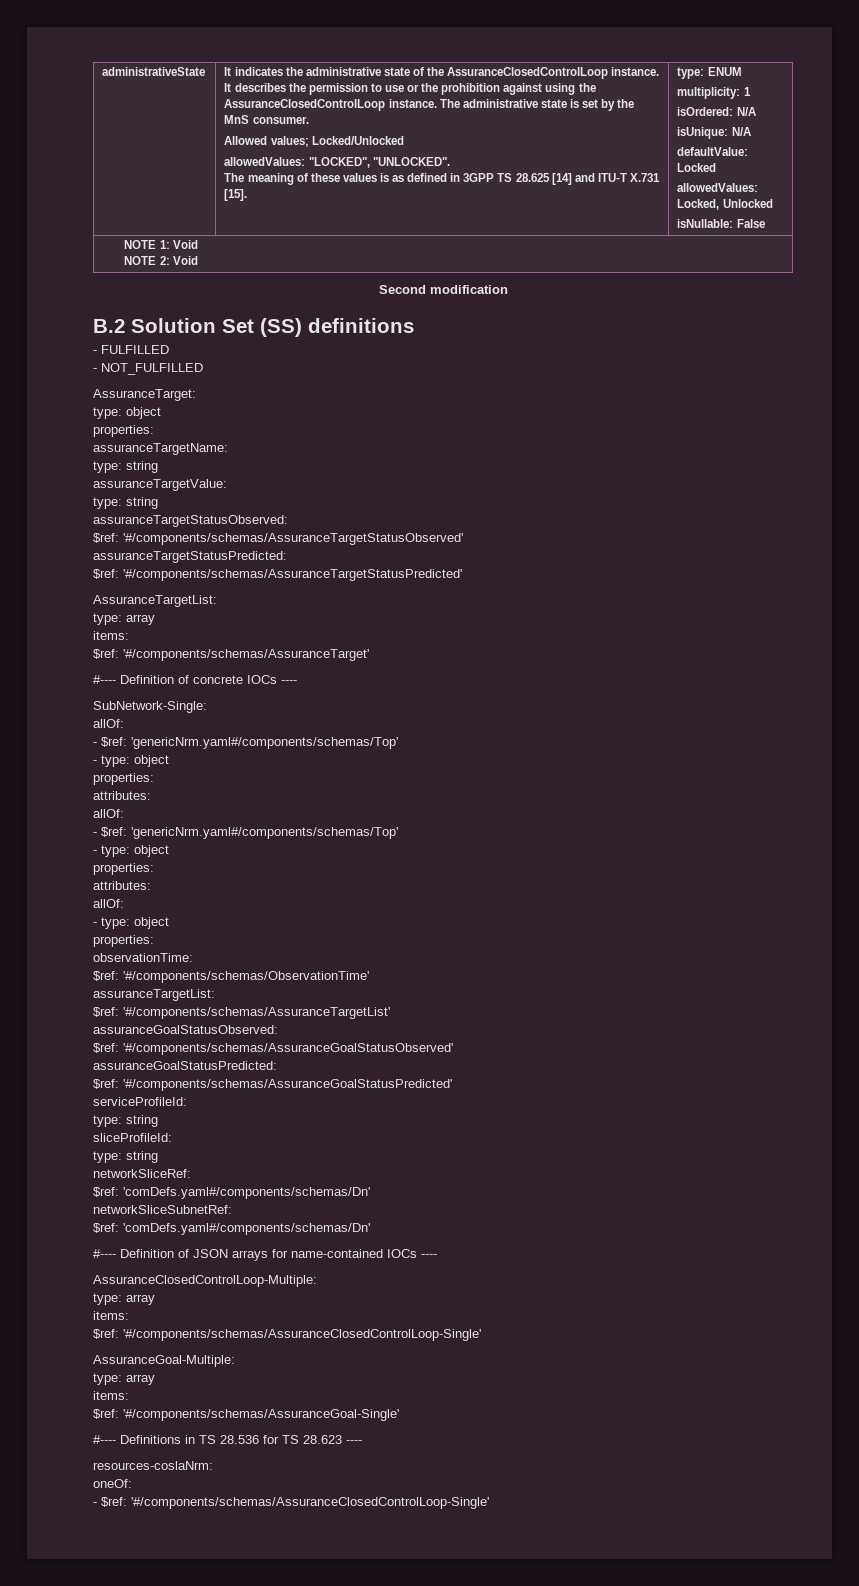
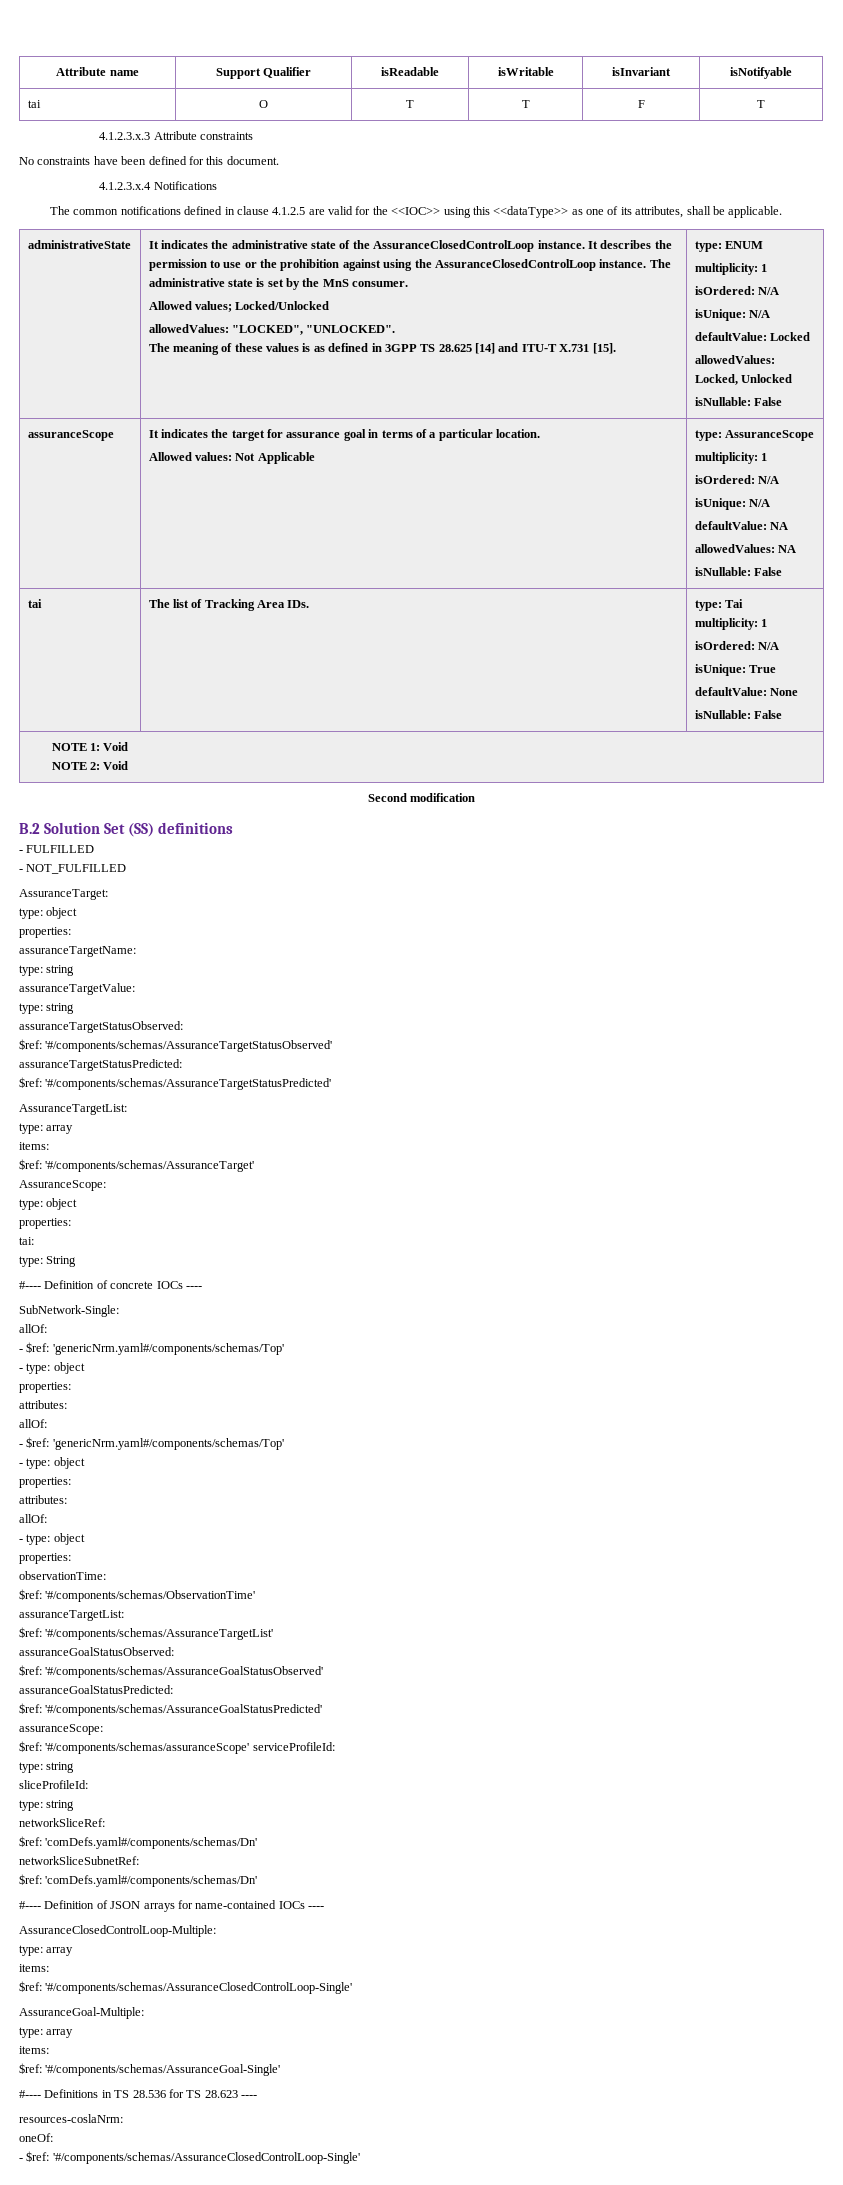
+ Attribute name | Support Qualifier | isReadable | isWritable | isInvariant | isNotifyable
+ tai | O | T | T | F | T
+ 4.1.2.3.x.3 Attribute constraints
+ No constraints have been defined for this document.
+ 4.1.2.3.x.4 Notifications
+ The common notifications defined in clause 4.1.2.5 are valid for the <<IOC>> using this <<dataType>> as one of its attributes, shall be applicable.
+ assuranceScope | It indicates the target for assurance goal in terms of a particular location.
+ Allowed values: Not Applicable | type: AssuranceScope
+ multiplicity: 1
+ isOrdered: N/A
+ isUnique: N/A
+ defaultValue: NA
+ allowedValues: NA
+ isNullable: False
+ tai | The list of Tracking Area IDs. | type: Tai
+ multiplicity: 1
+ isOrdered: N/A
+ isUnique: True
+ defaultValue: None
+ isNullable: False
+ AssuranceScope:
+ type: object
+ properties:
+ tai:
+ type: String
- serviceProfileId:
+ assuranceScope:
+ $ref: '#/components/schemas/assuranceScope' serviceProfileId:

